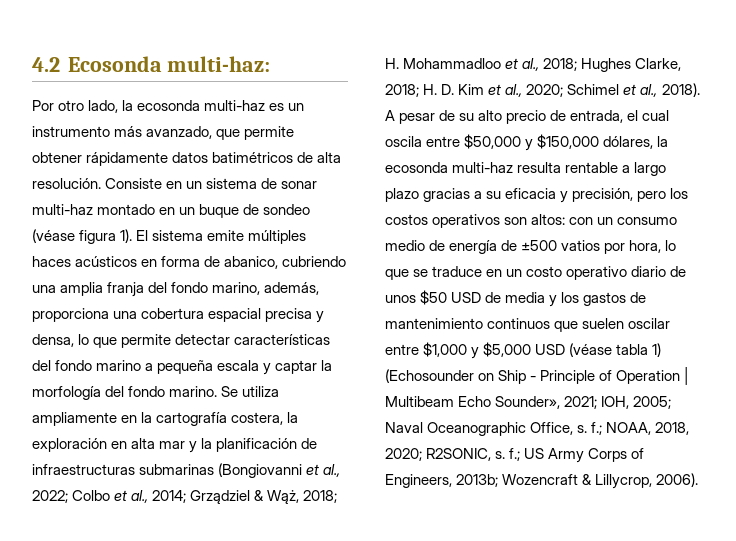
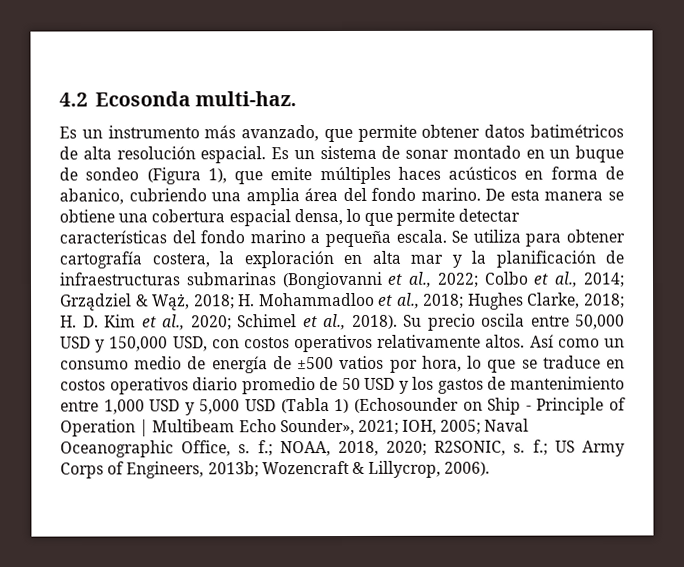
- 4.2 Ecosonda multi-haz:
- Por otro lado, la ecosonda multi-haz es un instrumento más avanzado, que permite obtener rápidamente datos batimétricos de alta resolución. Consiste en un sistema de sonar multi-haz montado en un buque de sondeo (véase figura 1). El sistema emite múltiples haces acústicos en forma de abanico, cubriendo una amplia franja del fondo marino, además, proporciona una cobertura espacial precisa y densa, lo que permite detectar características del fondo marino a pequeña escala y captar la morfología del fondo marino. Se utiliza ampliamente en la cartografía costera, la exploración en alta mar y la planificación de infraestructuras submarinas (Bongiovanni et al., 2022;
+ 4.2 Ecosonda multi-haz.
+ Es un instrumento más avanzado, que permite obtener datos batimétricos de alta resolución espacial. Es un sistema de sonar montado en un buque de sondeo (Figura 1), que emite múltiples haces acústicos en forma de abanico, cubriendo una amplia área del fondo marino. De esta manera se obtiene una cobertura espacial densa, lo que permite detectar características del fondo marino a pequeña escala. Se utiliza para obtener cartografía costera, la exploración en alta mar y la planificación de infraestructuras submarinas (Bongiovanni et al., 2022;
- A pesar de su alto precio de entrada, el cual oscila entre $50,000 y $150,000 dólares, la ecosonda multi-haz resulta rentable a largo plazo gracias a su eficacia y precisión, pero los costos operativos son altos: con un consumo medio de energía de ±500 vatios por hora, lo que se traduce en un costo operativo diario de unos $50 USD de media y los gastos de mantenimiento continuos que suelen oscilar entre $1,000 y $5,000 USD (véase tabla 1) (Echosounder on Ship - Principle of Operation | Multibeam Echo Sounder», 2021; IOH, 2005; Naval Oceanographic Office, s. f.; NOAA, 2018, 2020; R2SONIC, s. f.; US Army Corps of Engineers, 2013b; Wozencraft & Lillycrop, 2006).
+ Su precio oscila entre 50,000 USD y 150,000 USD, con costos operativos relativamente altos. Así como un consumo medio de energía de ±500 vatios por hora, lo que se traduce en costos operativos diario promedio de 50 USD y los gastos de mantenimiento entre 1,000 USD y 5,000 USD (Tabla 1) (Echosounder on Ship - Principle of Operation | Multibeam Echo Sounder», 2021; IOH, 2005; Naval Oceanographic Office, s. f.; NOAA, 2018, 2020; R2SONIC, s. f.; US Army Corps of Engineers, 2013b; Wozencraft & Lillycrop, 2006).

